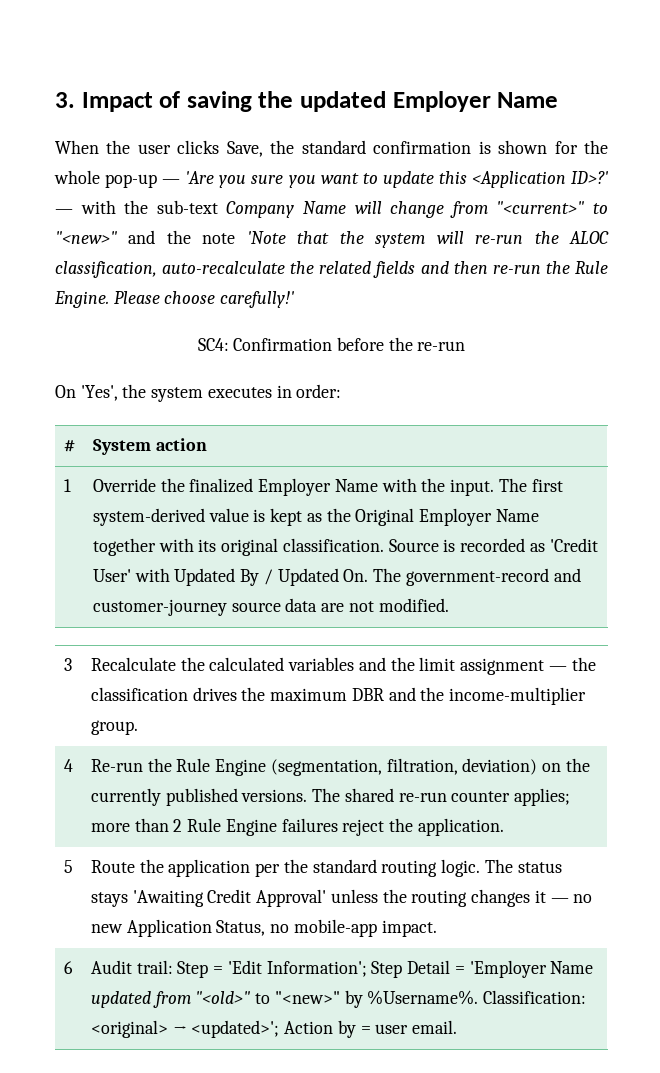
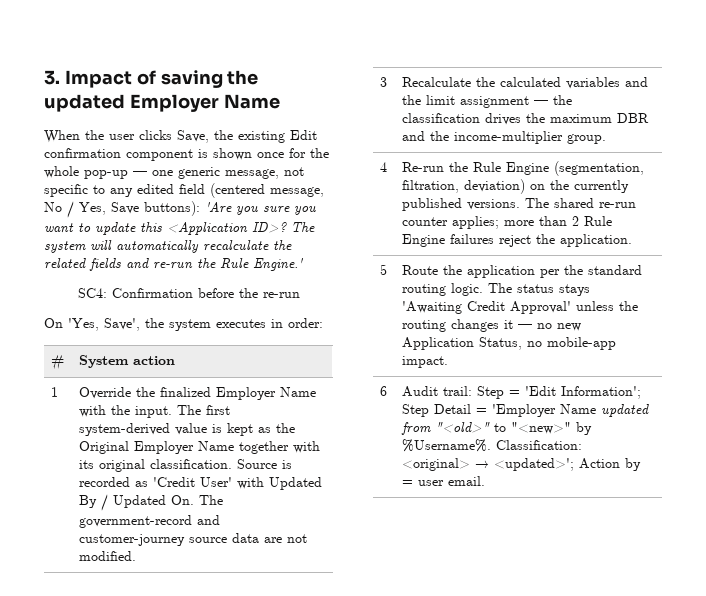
- When the user clicks Save, the standard confirmation is shown for the whole pop-up — 'Are you sure you want to update this <Application ID>?' — with the sub-text Company Name will change from "<current>" to "<new>" and the note 'Note that the system will re-run the ALOC classification, auto-recalculate the related fields and then re-run the Rule Engine. Please choose carefully!'
+ When the user clicks Save, the existing Edit confirmation component is shown once for the whole pop-up — one generic message, not specific to any edited field (centered message, No / Yes, Save buttons): 'Are you sure you want to update this <Application ID>? The system will automatically recalculate the related fields and re-run the Rule Engine.'
- On 'Yes', the system executes in order:
+ On 'Yes, Save', the system executes in order:

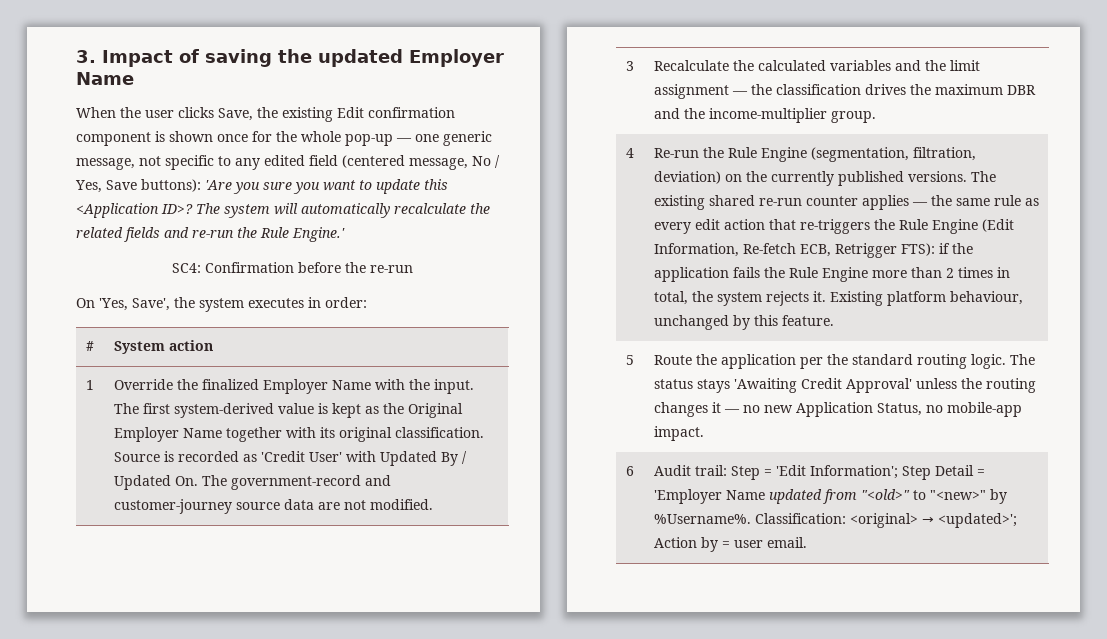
- The shared re-run counter applies; more than 2 Rule Engine failures reject the application.
+ The existing shared re-run counter applies — the same rule as every edit action that re-triggers the Rule Engine (Edit Information, Re-fetch ECB, Retrigger FTS): if the application fails the Rule Engine more than 2 times in total, the system rejects it. Existing platform behaviour, unchanged by this feature.

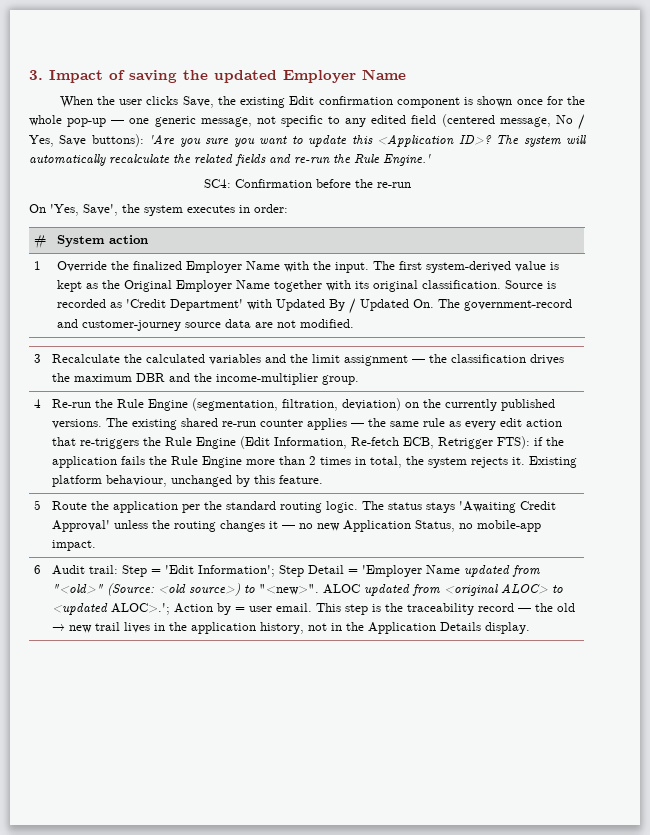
- Source is recorded as 'Credit User' with Updated By / Updated On. The government-record and customer-journey source data are not modified.
+ Source is recorded as 'Credit Department' with Updated By / Updated On. The government-record and customer-journey source data are not modified.
- Audit trail: Step = 'Edit Information'; Step Detail = 'Employer Name updated from "<old>" to "<new>" by %Username%. Classification: <original> → <updated>'; Action by = user email.
+ Audit trail: Step = 'Edit Information'; Step Detail = 'Employer Name updated from "<old>" (Source: <old source>) to "<new>". ALOC updated from <original ALOC> to <updated ALOC>.'; Action by = user email.
+ This step is the traceability record — the old → new trail lives in the application history, not in the Application Details display.

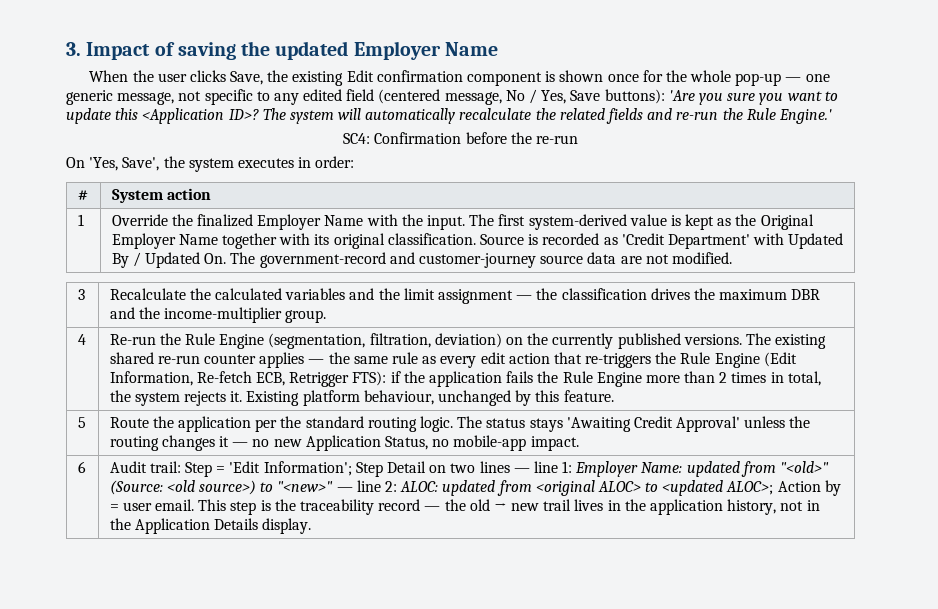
- Audit trail: Step = 'Edit Information'; Step Detail = 'Employer Name updated from "<old>" (Source: <old source>) to "<new>". ALOC updated from <original ALOC> to <updated ALOC>.'; Action by = user email.
+ Audit trail: Step = 'Edit Information'; Step Detail on two lines — line 1: Employer Name: updated from "<old>" (Source: <old source>) to "<new>" — line 2: ALOC: updated from <original ALOC> to <updated ALOC>; Action by = user email.

